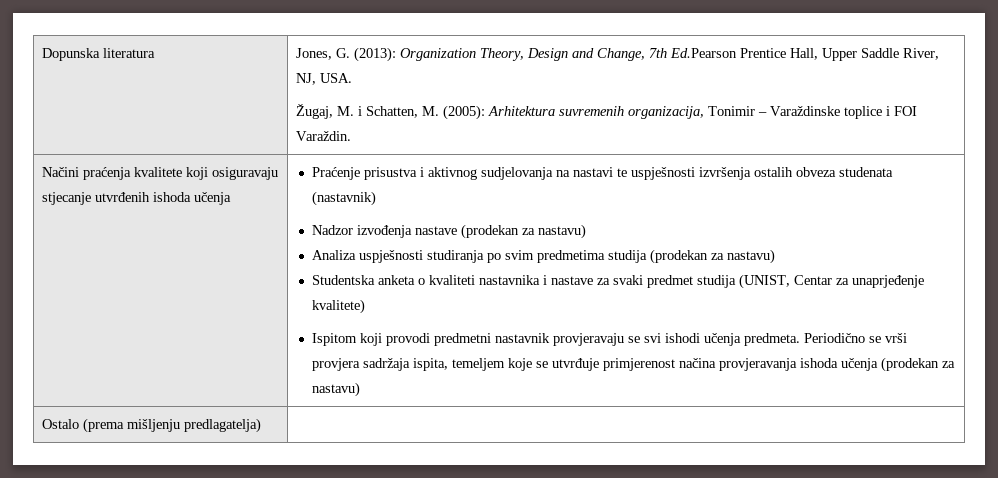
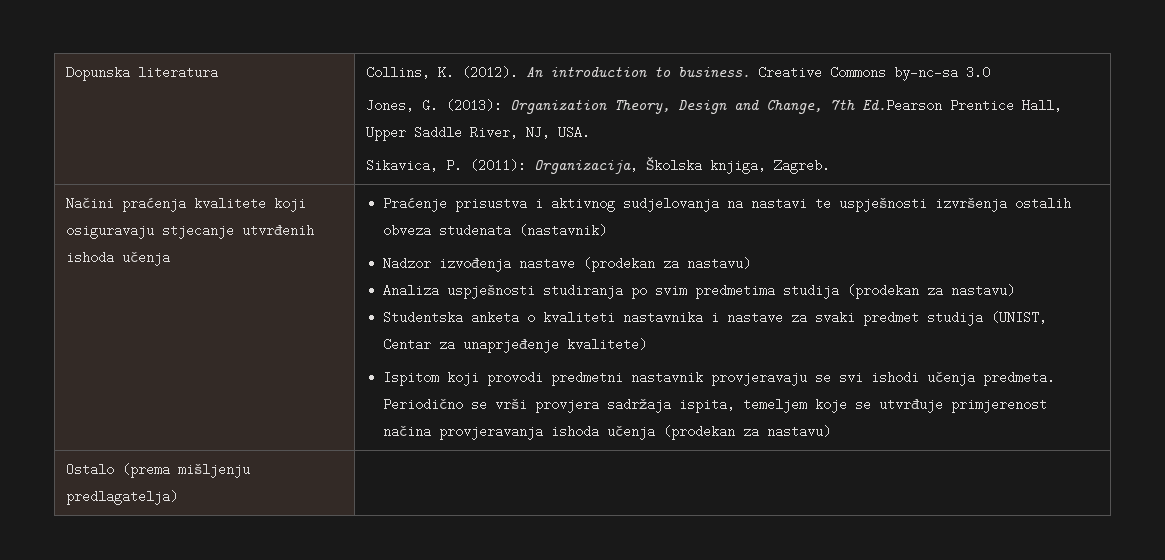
- Dopunska literatura | Jones, G. (2013): Organization Theory, Design and Change, 7th Ed.Pearson Prentice Hall, Upper Saddle River, NJ, USA.
- Žugaj, M. i Schatten, M. (2005): Arhitektura suvremenih organizacija, Tonimir – Varaždinske toplice i FOI Varaždin.
+ Dopunska literatura | Collins, K. (2012). An introduction to business. Creative Commons by-nc-sa 3.0
+ Jones, G. (2013): Organization Theory, Design and Change, 7th Ed.Pearson Prentice Hall, Upper Saddle River, NJ, USA.
+ Sikavica, P. (2011): Organizacija, Školska knjiga, Zagreb.

